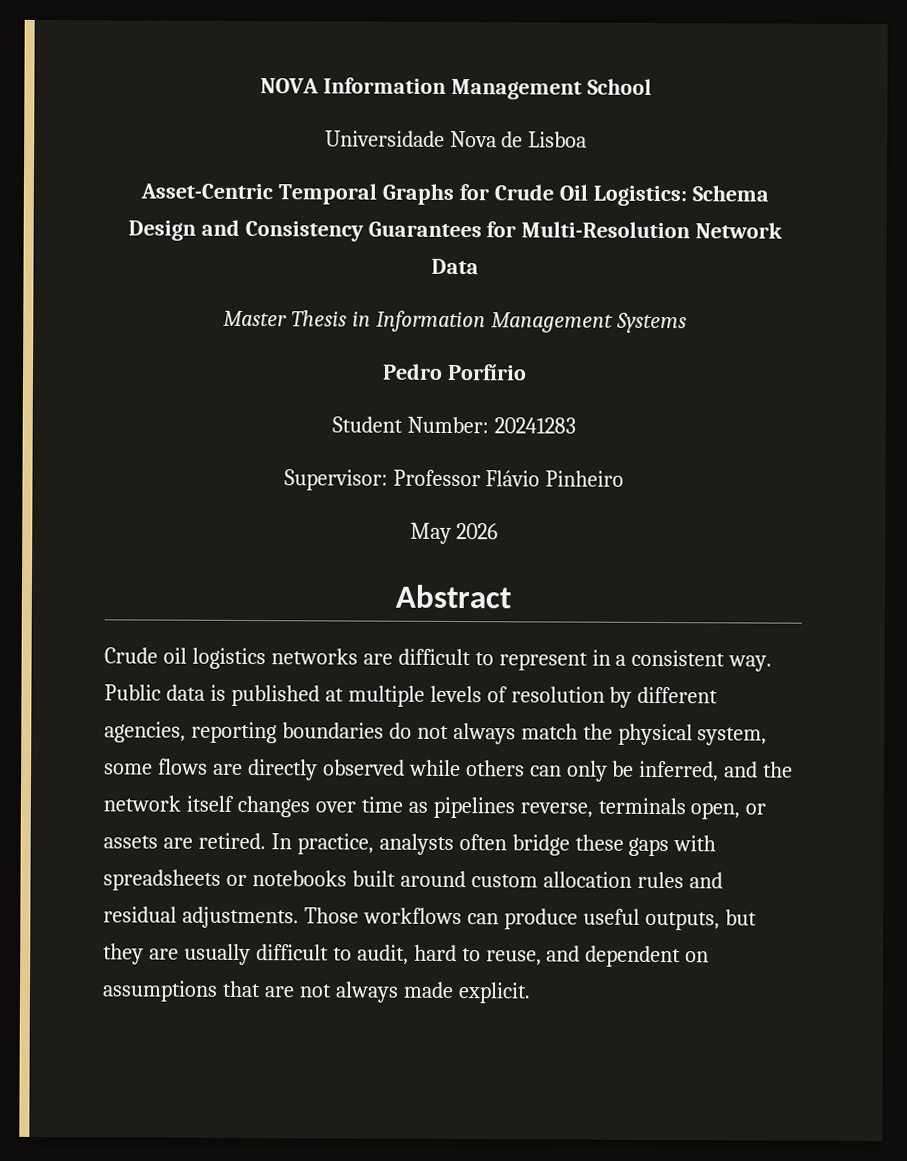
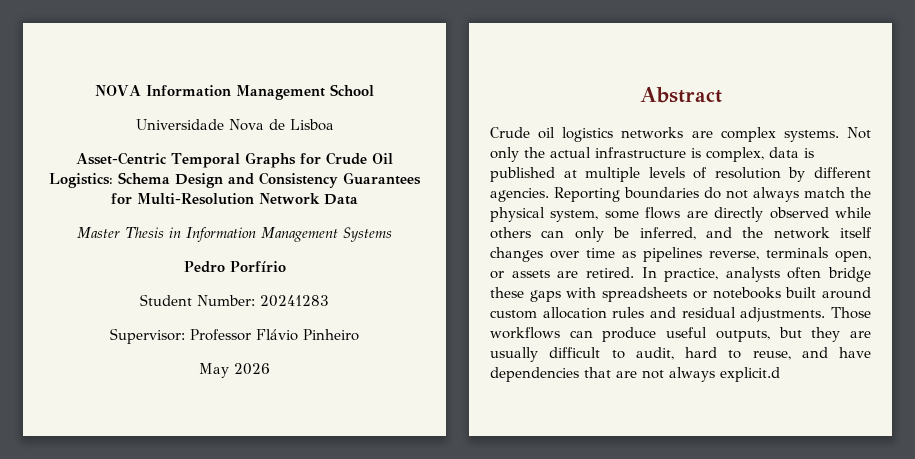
- Crude oil logistics networks are difficult to represent in a consistent way. Public data is published at multiple levels of resolution by different agencies, reporting boundaries do not always match the physical system, some flows are directly observed while others can only be inferred, and the network itself changes over time as pipelines reverse, terminals open, or assets are retired.
+ Crude oil logistics networks are complex systems. Not only the actual infrastructure is complex, data is published at multiple levels of resolution by different agencies. Reporting boundaries do not always match the physical system, some flows are directly observed while others can only be inferred, and the network itself changes over time as pipelines reverse, terminals open, or assets are retired.
- Those workflows can produce useful outputs, but they are usually difficult to audit, hard to reuse, and dependent on assumptions that are not always made explicit.
+ Those workflows can produce useful outputs, but they are usually difficult to audit, hard to reuse, and have dependencies that are not always explicit.d

